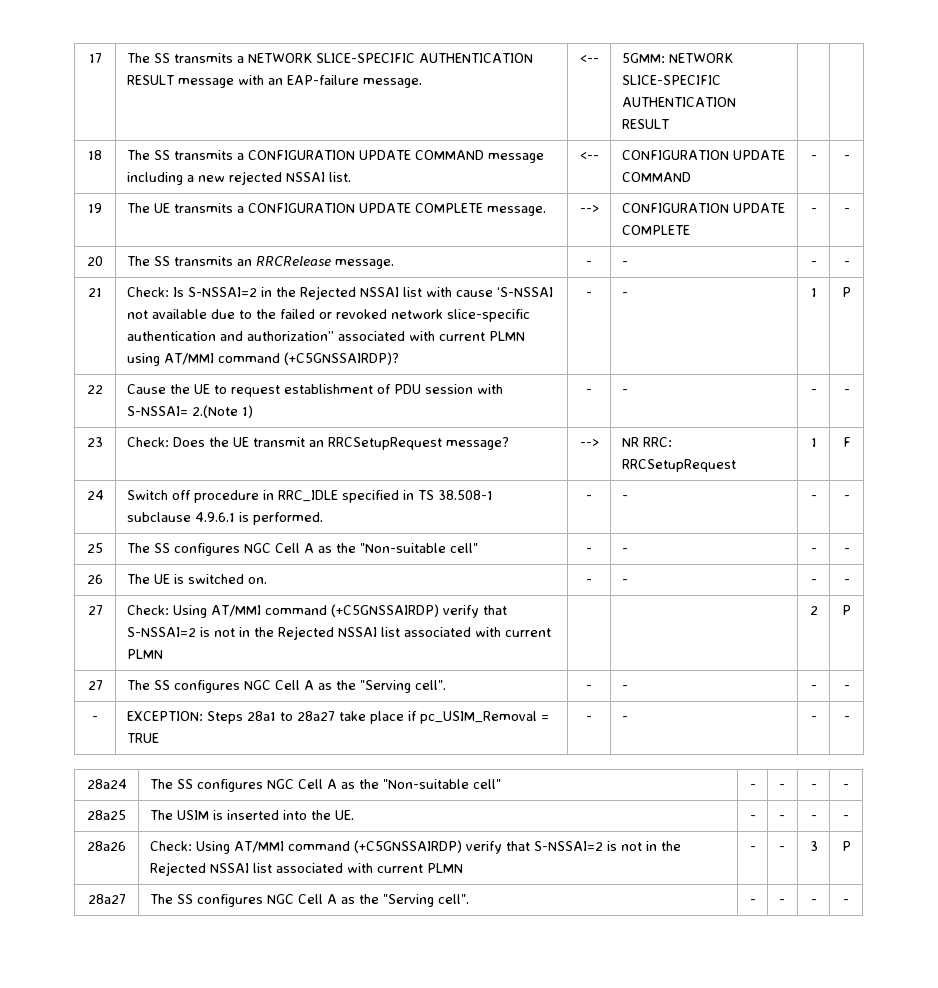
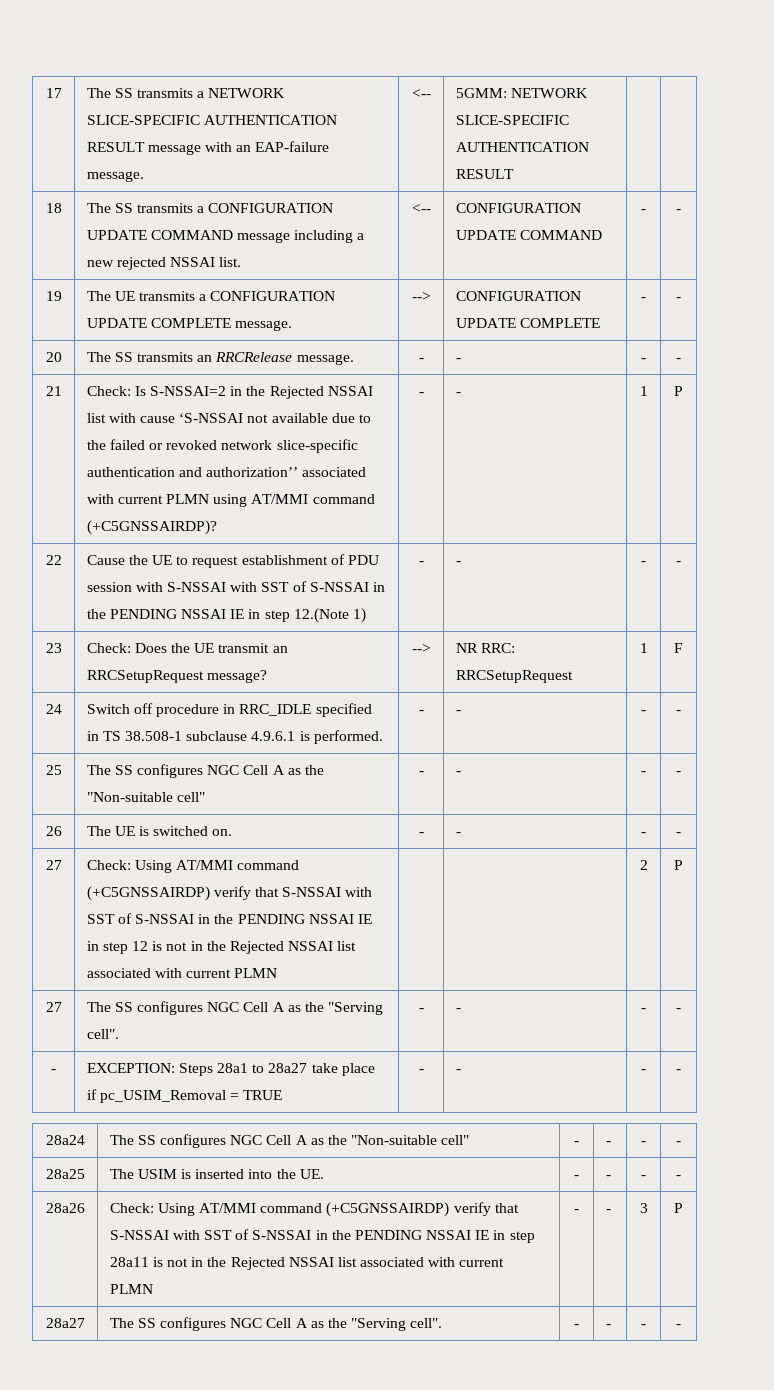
- 22 | Cause the UE to request establishment of PDU session with S-NSSAI= 2.(Note 1) | - | - | - | -
+ 22 | Cause the UE to request establishment of PDU session with S-NSSAI with SST of S-NSSAI in the PENDING NSSAI IE in step 12.(Note 1) | - | - | - | -
- 27 | Check: Using AT/MMI command (+C5GNSSAIRDP) verify that S-NSSAI=2 is not in the Rejected NSSAI list associated with current PLMN | | | 2 | P
+ 27 | Check: Using AT/MMI command (+C5GNSSAIRDP) verify that S-NSSAI with SST of S-NSSAI in the PENDING NSSAI IE in step 12 is not in the Rejected NSSAI list associated with current PLMN | | | 2 | P
- 28a26 | Check: Using AT/MMI command (+C5GNSSAIRDP) verify that S-NSSAI=2 is not in the Rejected NSSAI list associated with current PLMN | - | - | 3 | P
+ 28a26 | Check: Using AT/MMI command (+C5GNSSAIRDP) verify that S-NSSAI with SST of S-NSSAI in the PENDING NSSAI IE in step 28a11 is not in the Rejected NSSAI list associated with current PLMN | - | - | 3 | P

